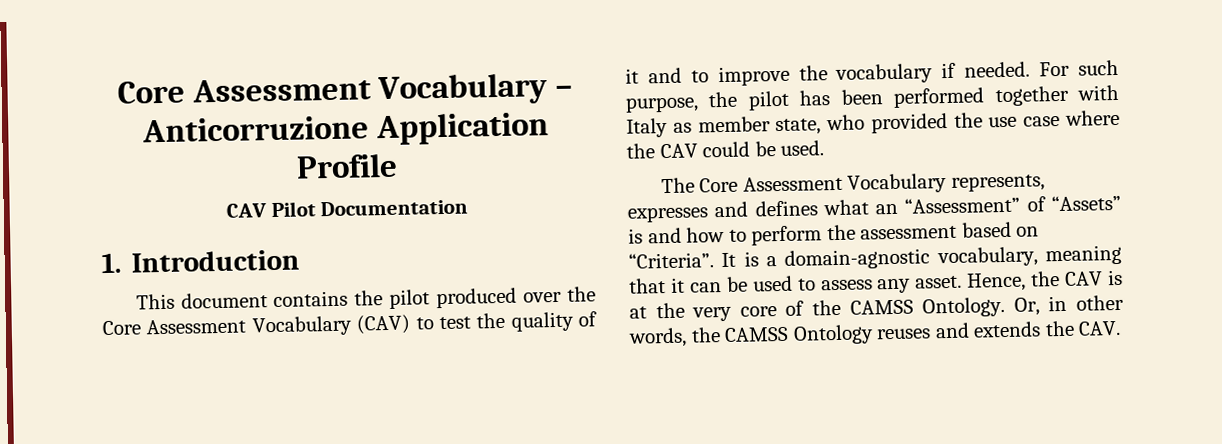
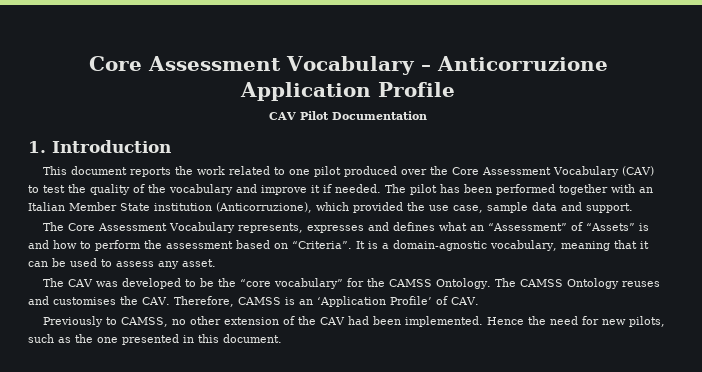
- This document contains the pilot produced over the Core Assessment Vocabulary (CAV) to test the quality of it and to improve the vocabulary if needed. For such purpose, the pilot has been performed together with Italy as member state, who provided the use case where the CAV could be used.
+ This document reports the work related to one pilot produced over the Core Assessment Vocabulary (CAV) to test the quality of the vocabulary and improve it if needed. The pilot has been performed together with an Italian Member State institution (Anticorruzione), which provided the use case, sample data and support.
- It is a domain-agnostic vocabulary, meaning that it can be used to assess any asset. Hence, the CAV is at the very core of the CAMSS Ontology. Or, in other words, the CAMSS Ontology reuses and extends the CAV.
+ It is a domain-agnostic vocabulary, meaning that it can be used to assess any asset.
+ The CAV was developed to be the “core vocabulary” for the CAMSS Ontology. The CAMSS Ontology reuses and customises the CAV. Therefore, CAMSS is an ‘Application Profile’ of CAV.
+ Previously to CAMSS, no other extension of the CAV had been implemented. Hence the need for new pilots, such as the one presented in this document.

